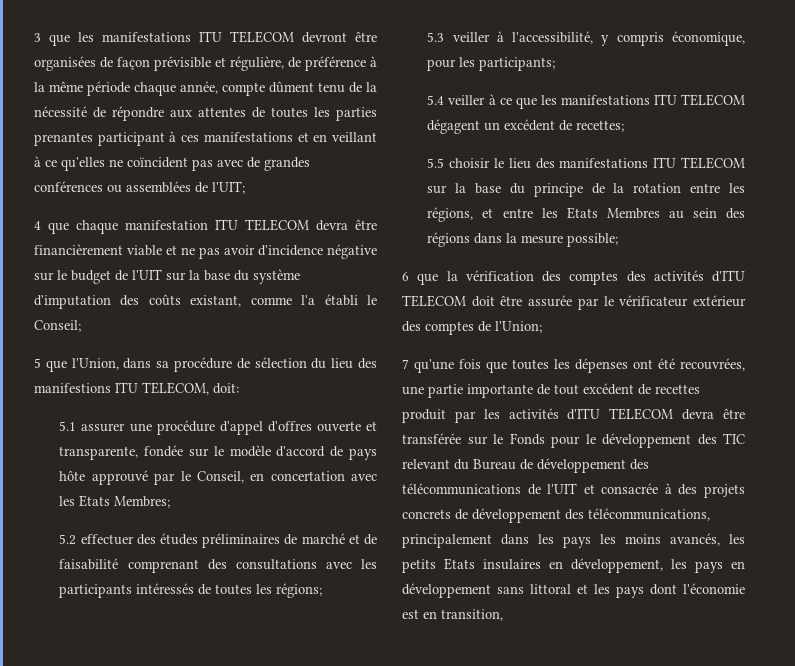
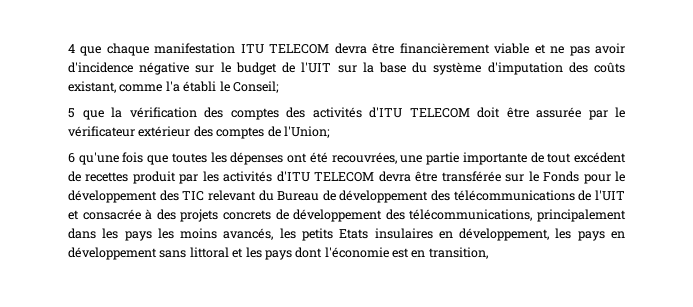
- 3 que les manifestations ITU TELECOM devront être organisées de façon prévisible et régulière, de préférence à la même période chaque année, compte dûment tenu de la nécessité de répondre aux attentes de toutes les parties prenantes participant à ces manifestations et en veillant à ce qu'elles ne coïncident pas avec de grandes conférences ou assemblées de l'UIT;
- 5 que l'Union, dans sa procédure de sélection du lieu des manifestions ITU TELECOM, doit:
- 5.1 assurer une procédure d'appel d'offres ouverte et transparente, fondée sur le modèle d'accord de pays hôte approuvé par le Conseil, en concertation avec les Etats Membres;
- 5.2 effectuer des études préliminaires de marché et de faisabilité comprenant des consultations avec les participants intéressés de toutes les régions;
- 5.3 veiller à l'accessibilité, y compris économique, pour les participants;
- 5.4 veiller à ce que les manifestations ITU TELECOM dégagent un excédent de recettes;
- 5.5 choisir le lieu des manifestations ITU TELECOM sur la base du principe de la rotation entre les régions, et entre les Etats Membres au sein des régions dans la mesure possible;
- 6 que la vérification des comptes des activités d'ITU TELECOM doit être assurée par le vérificateur extérieur des comptes de l'Union;
+ 5 que la vérification des comptes des activités d'ITU TELECOM doit être assurée par le vérificateur extérieur des comptes de l'Union;
- 7 qu'une fois que toutes les dépenses ont été recouvrées, une partie importante de tout excédent de recettes produit par les activités d'ITU TELECOM devra être transférée sur le Fonds pour le développement des TIC relevant du Bureau de développement des télécommunications de l'UIT et consacrée à des projets concrets de développement des télécommunications, principalement dans les pays les moins avancés, les petits Etats insulaires en développement, les pays en développement sans littoral et les pays dont l'économie est en transition,
+ 6 qu'une fois que toutes les dépenses ont été recouvrées, une partie importante de tout excédent de recettes produit par les activités d'ITU TELECOM devra être transférée sur le Fonds pour le développement des TIC relevant du Bureau de développement des télécommunications de l'UIT et consacrée à des projets concrets de développement des télécommunications, principalement dans les pays les moins avancés, les petits Etats insulaires en développement, les pays en développement sans littoral et les pays dont l'économie est en transition,

